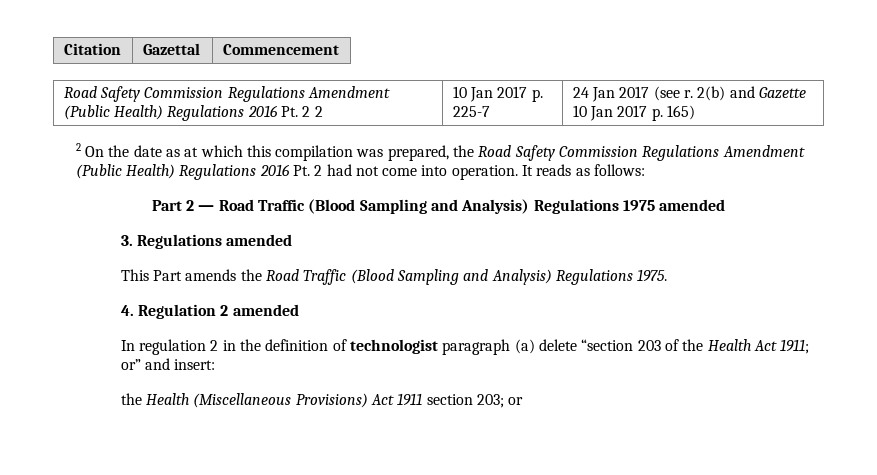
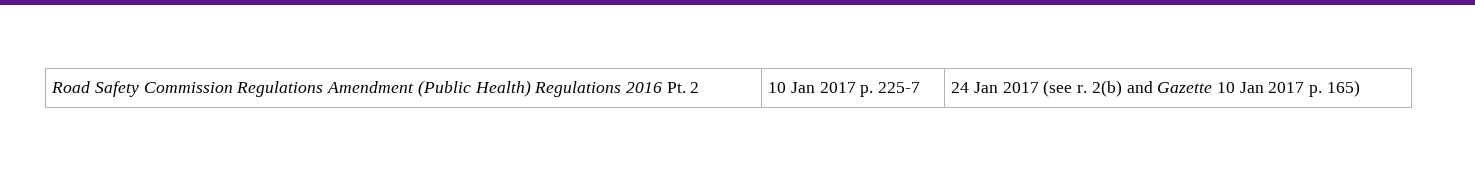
- Citation | Gazettal | Commencement
- Road Safety Commission Regulations Amendment (Public Health) Regulations 2016 Pt. 2 2 | 10 Jan 2017 p. 225-7 | 24 Jan 2017 (see r. 2(b) and Gazette 10 Jan 2017 p. 165)
+ Road Safety Commission Regulations Amendment (Public Health) Regulations 2016 Pt. 2 | 10 Jan 2017 p. 225-7 | 24 Jan 2017 (see r. 2(b) and Gazette 10 Jan 2017 p. 165)
- 2 On the date as at which this compilation was prepared, the Road Safety Commission Regulations Amendment (Public Health) Regulations 2016 Pt. 2 had not come into operation. It reads as follows:
- Part 2 — Road Traffic (Blood Sampling and Analysis) Regulations 1975 amended
- 3. Regulations amended
- This Part amends the Road Traffic (Blood Sampling and Analysis) Regulations 1975.
- 4. Regulation 2 amended
- In regulation 2 in the definition of technologist paragraph (a) delete “section 203 of the Health Act 1911; or” and insert:
- the Health (Miscellaneous Provisions) Act 1911 section 203; or

